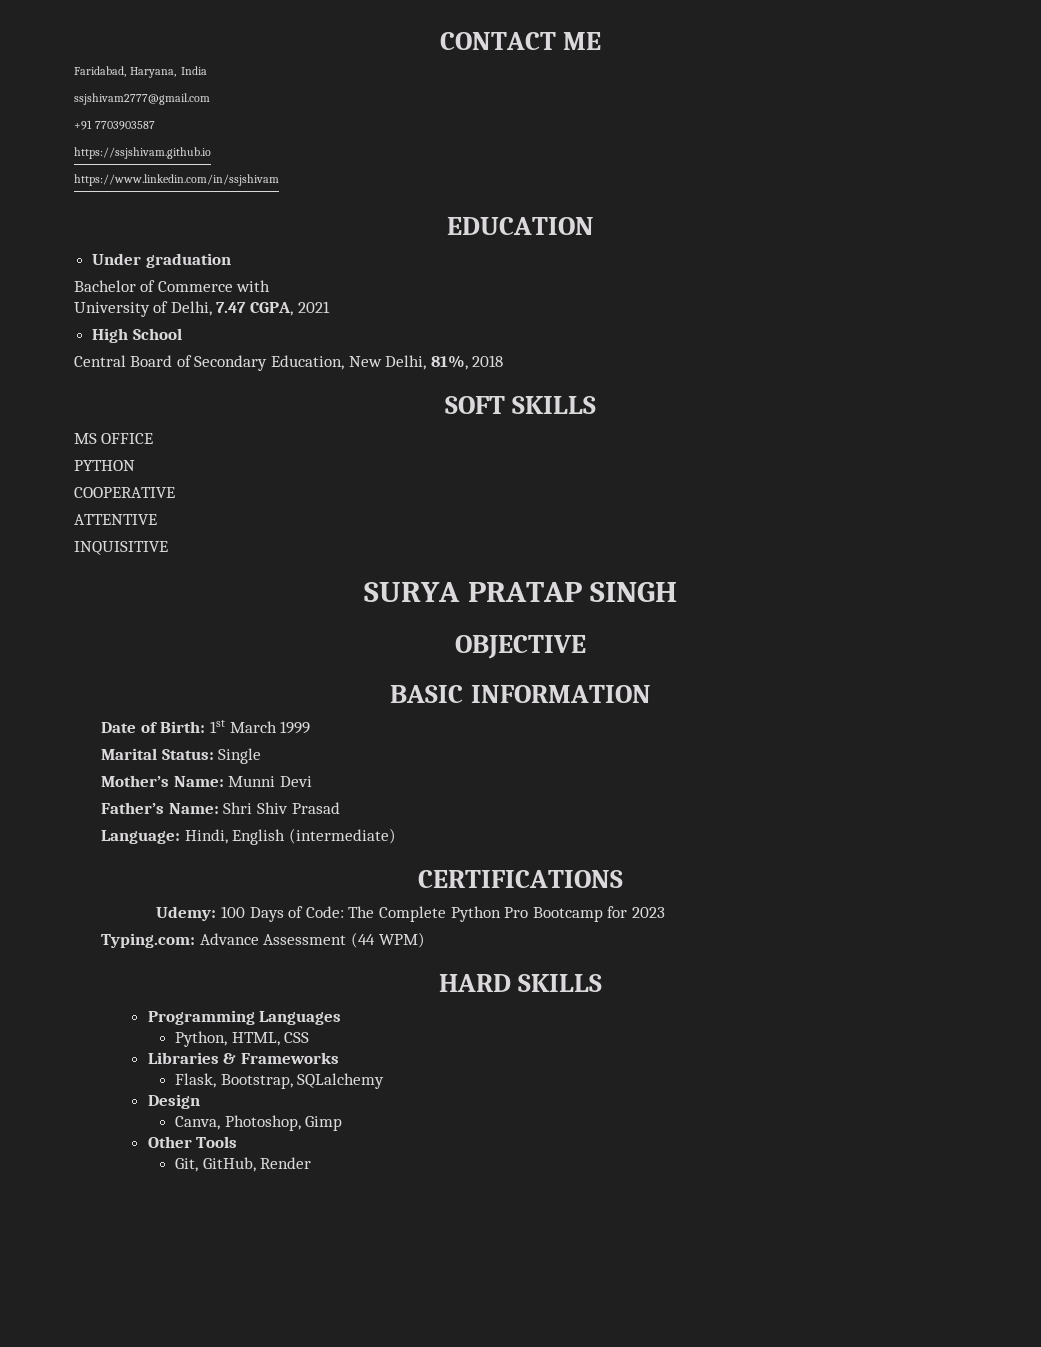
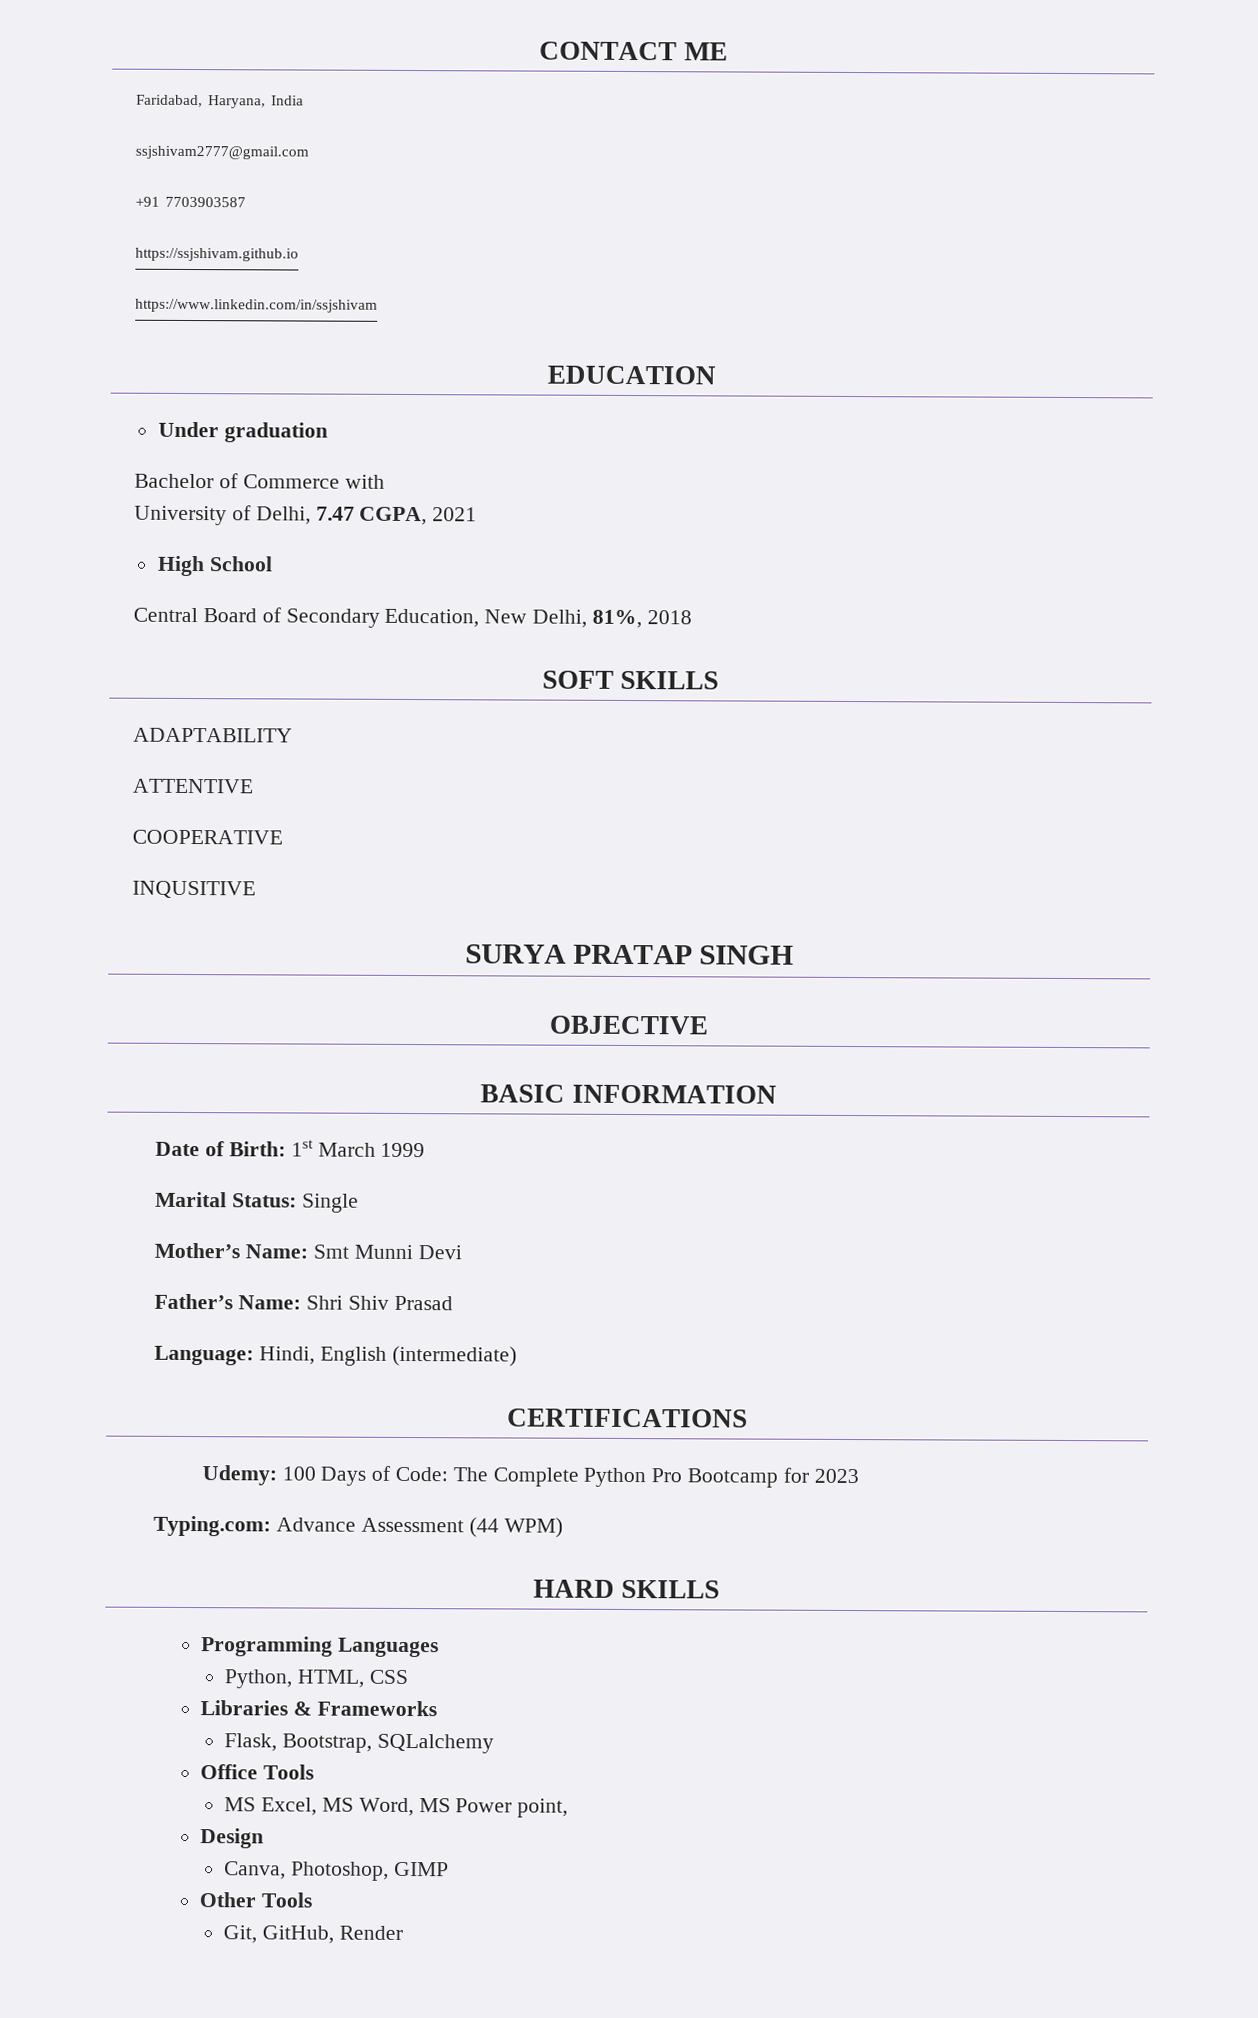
- MS OFFICE
- PYTHON
+ ADAPTABILITY
+ ATTENTIVE
- ATTENTIVE
- INQUISITIVE
+ INQUSITIVE
- Mother’s Name: Munni Devi
+ Mother’s Name: Smt Munni Devi
+ Office Tools
+ MS Excel, MS Word, MS Power point,
- Canva, Photoshop, Gimp
+ Canva, Photoshop, GIMP

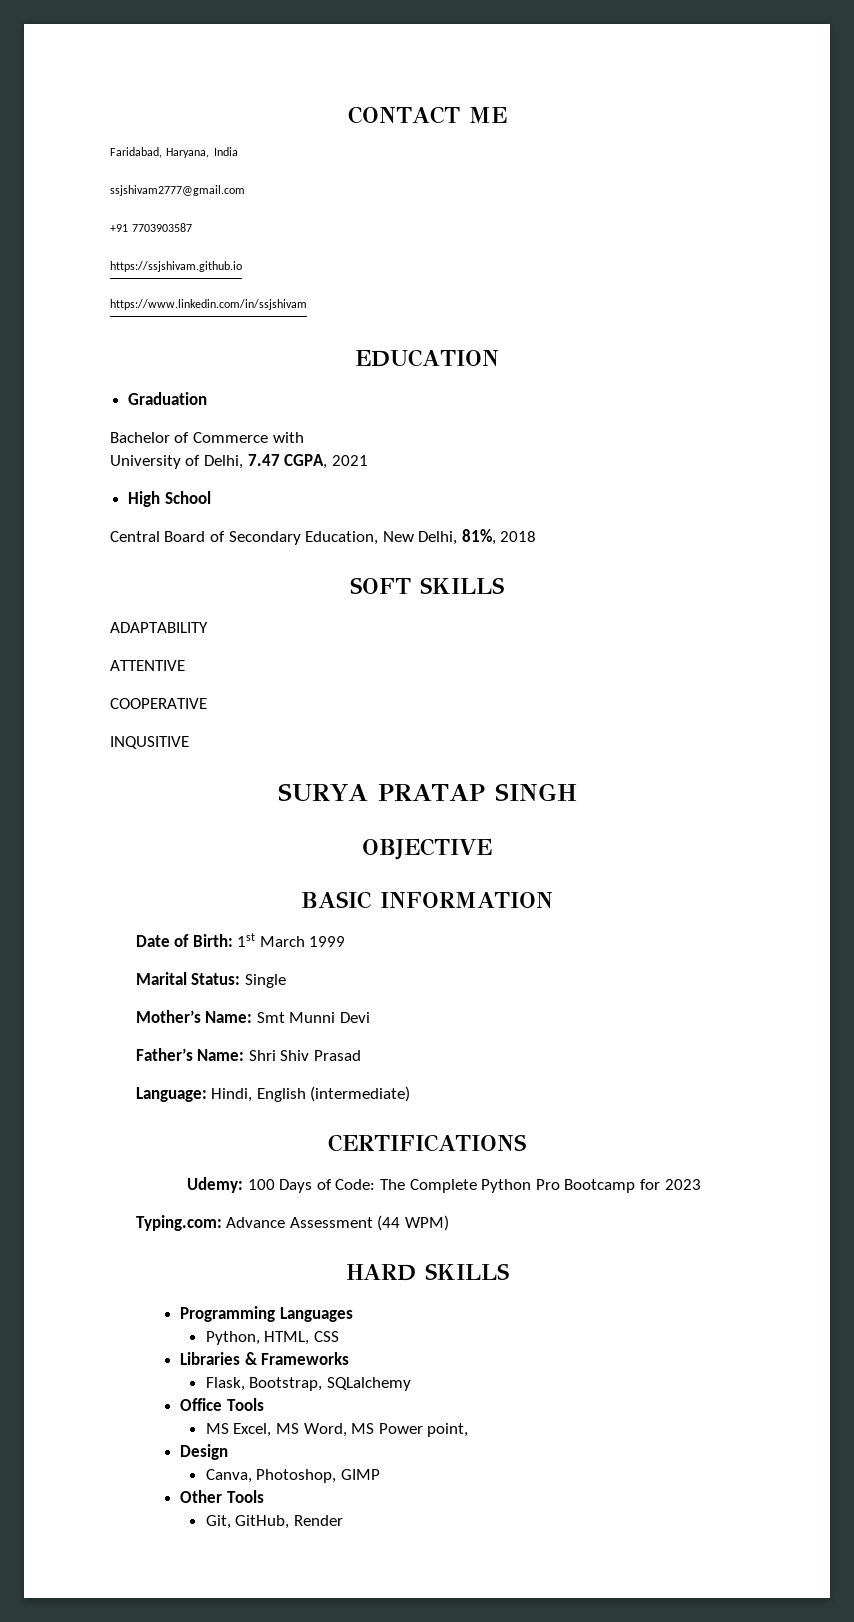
- Under graduation
+ Graduation

